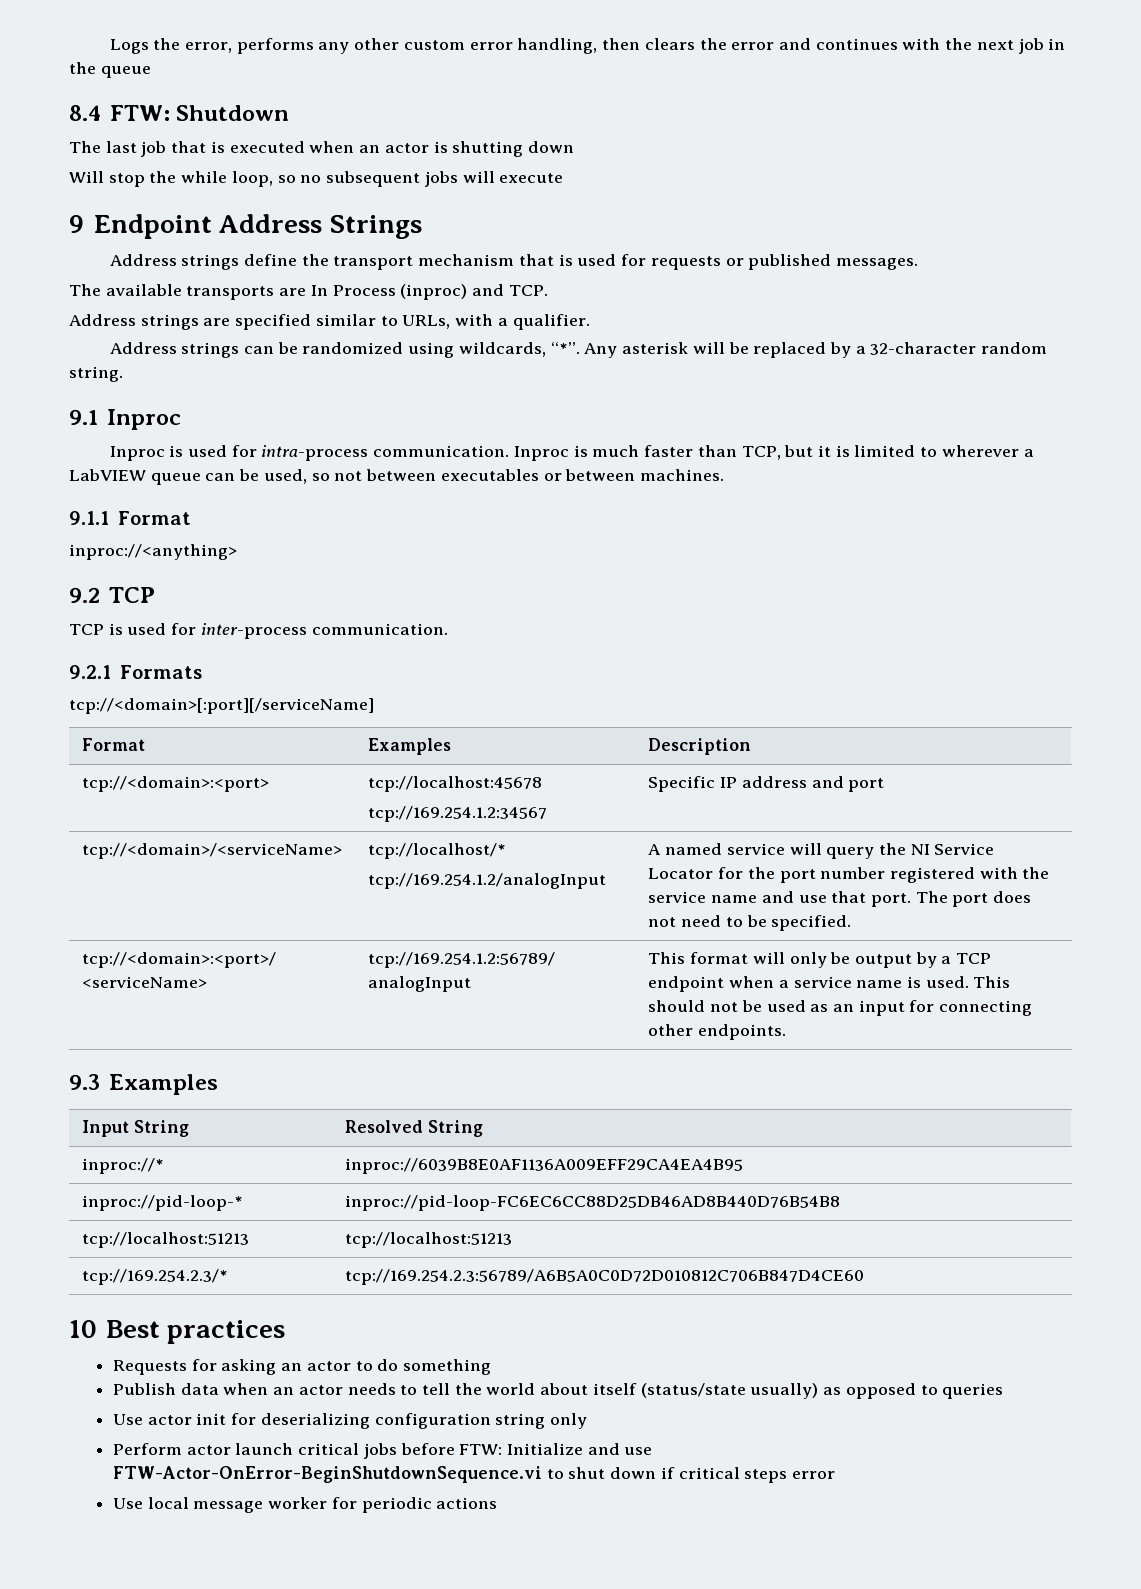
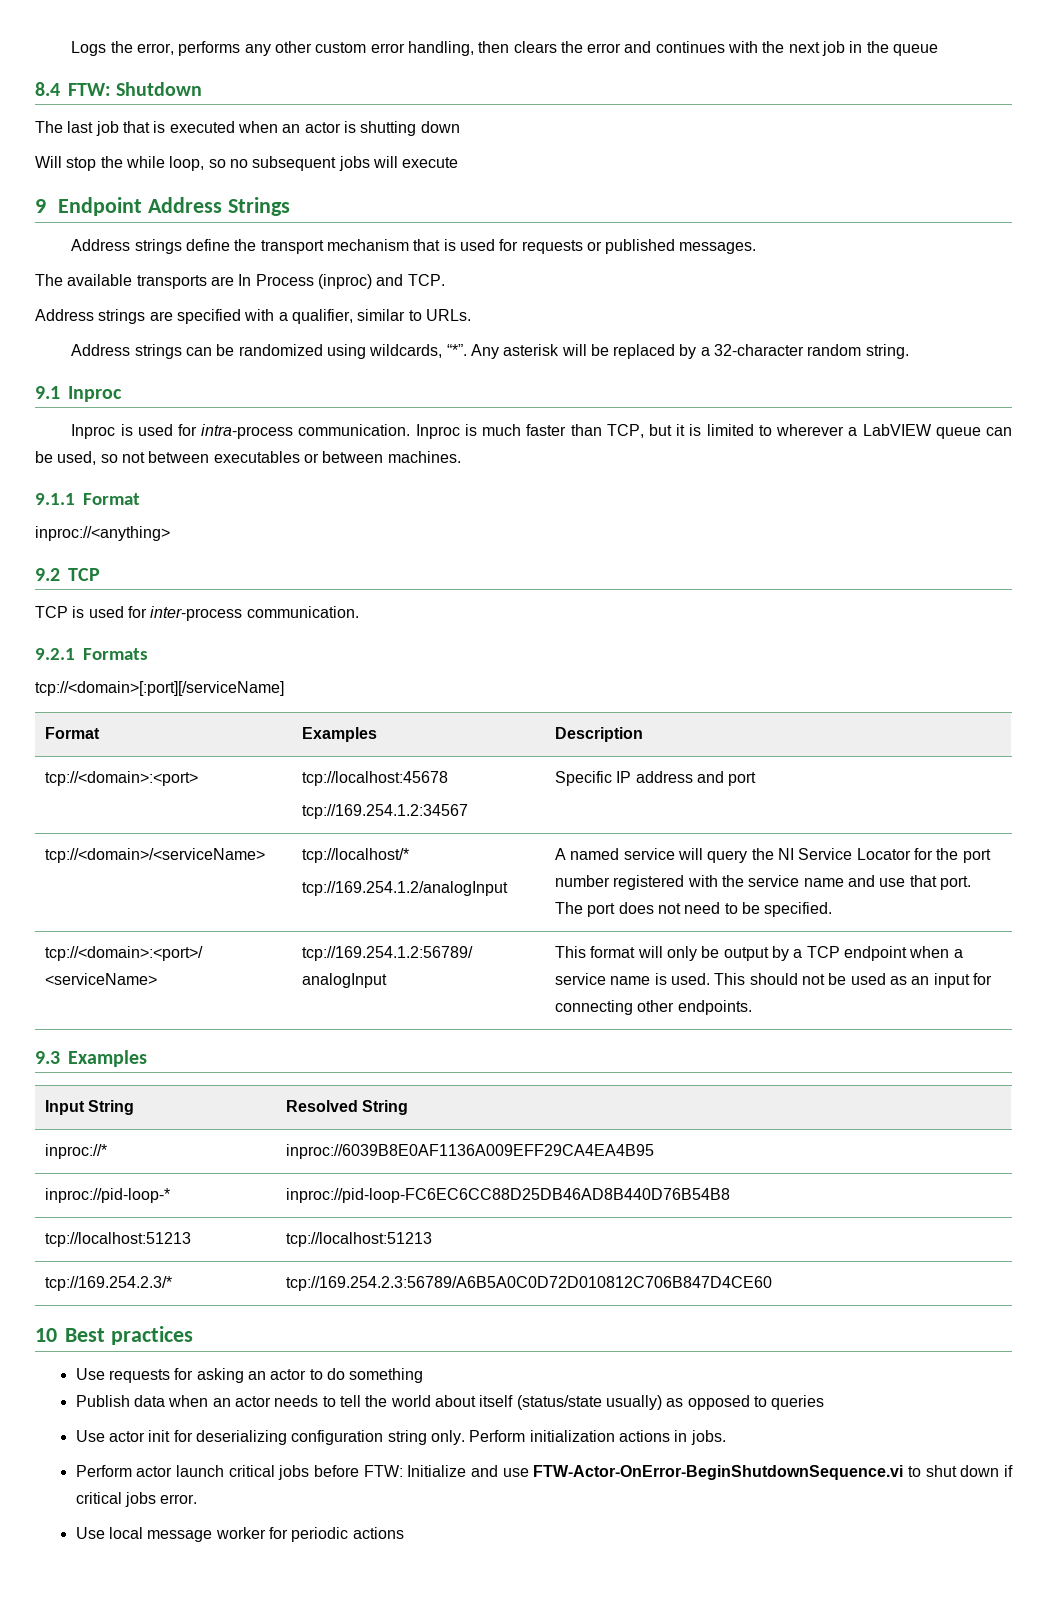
- Address strings are specified similar to URLs, with a qualifier.
+ Address strings are specified with a qualifier, similar to URLs.
- Requests for asking an actor to do something
+ Use requests for asking an actor to do something
- Use actor init for deserializing configuration string only
+ Use actor init for deserializing configuration string only. Perform initialization actions in jobs.
- Perform actor launch critical jobs before FTW: Initialize and use FTW-Actor-OnError-BeginShutdownSequence.vi to shut down if critical steps error
+ Perform actor launch critical jobs before FTW: Initialize and use FTW-Actor-OnError-BeginShutdownSequence.vi to shut down if critical jobs error.

